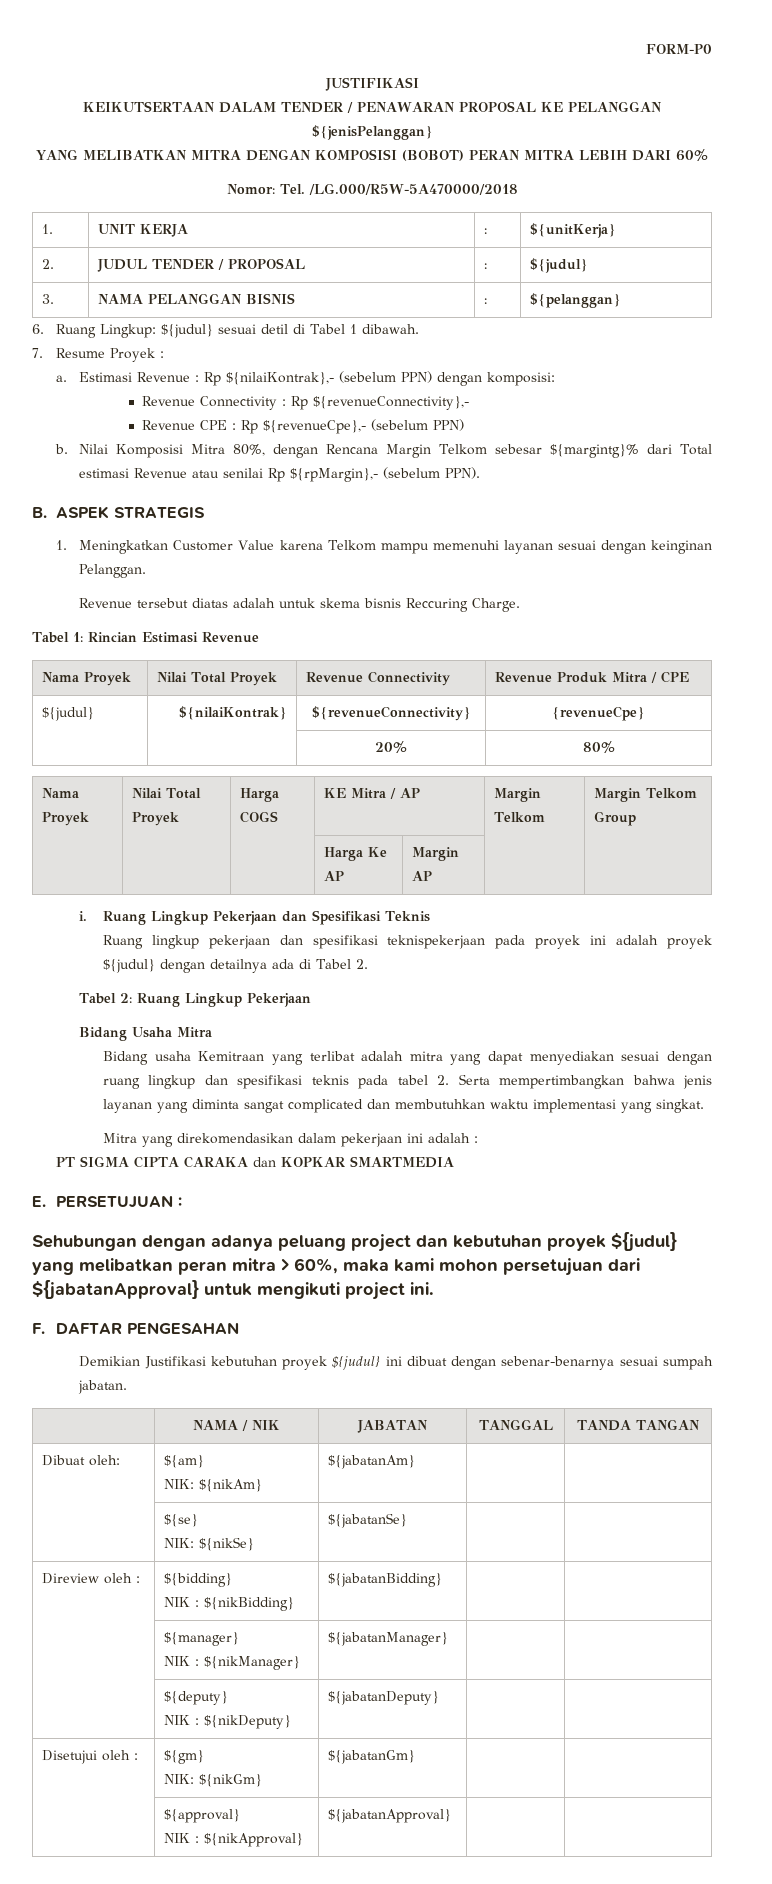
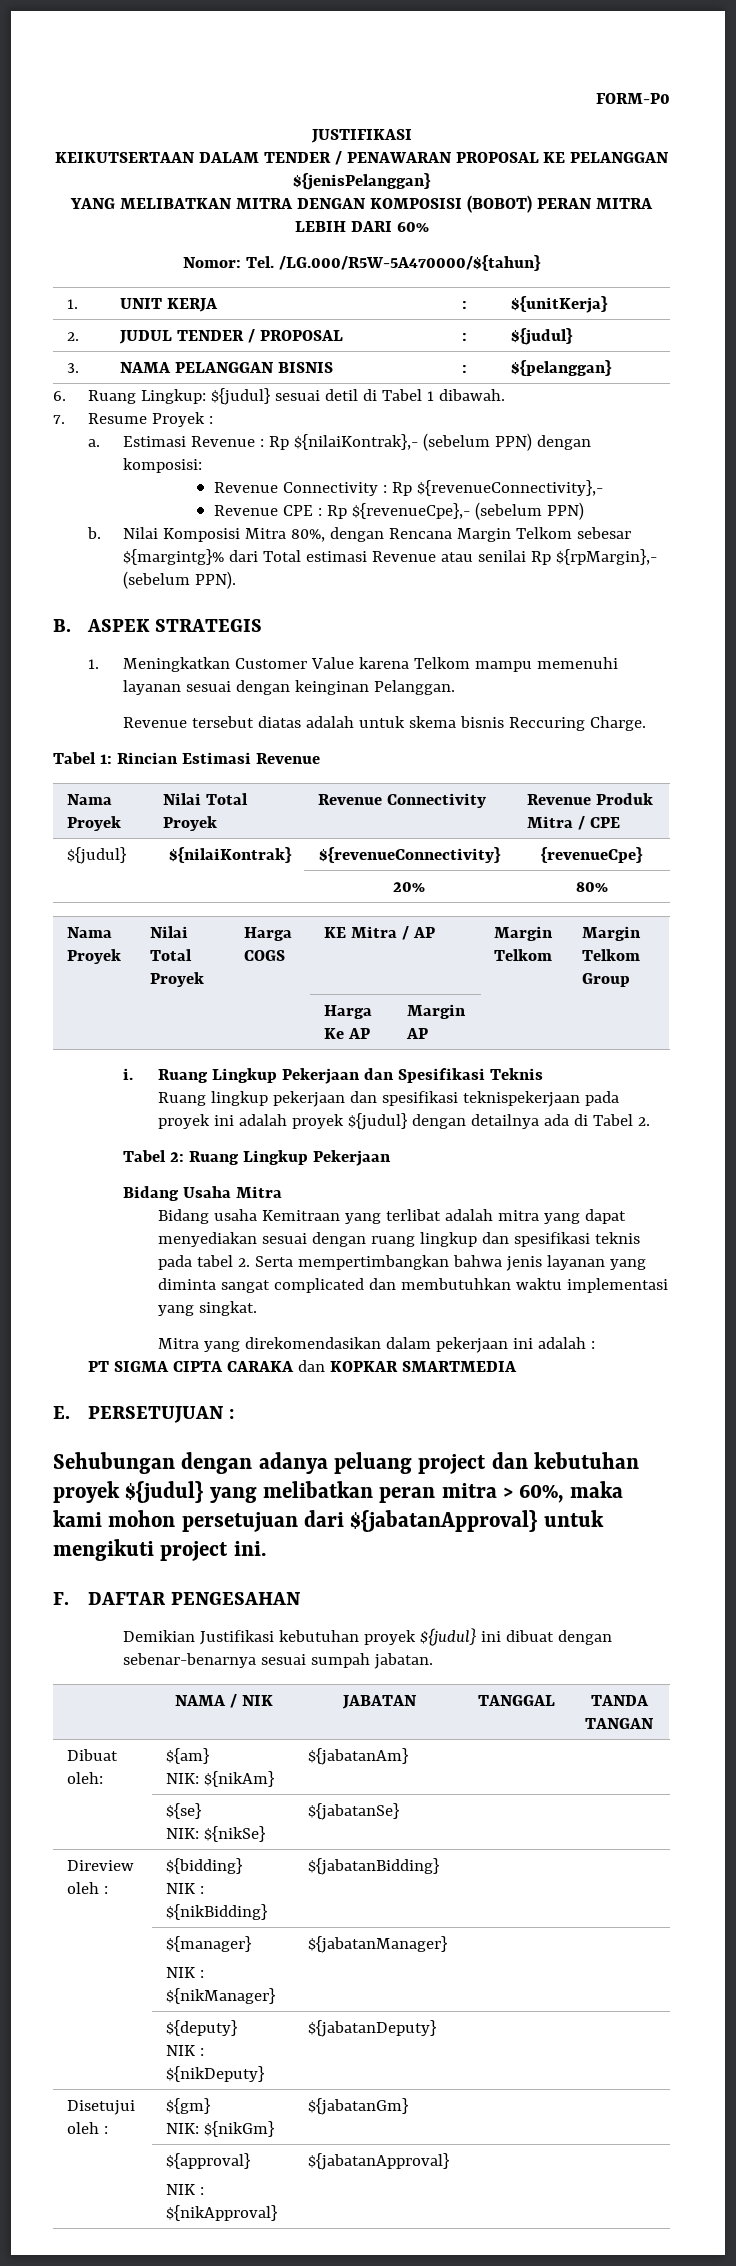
- Nomor: Tel. /LG.000/R5W-5A470000/2018
+ Nomor: Tel. /LG.000/R5W-5A470000/${tahun}

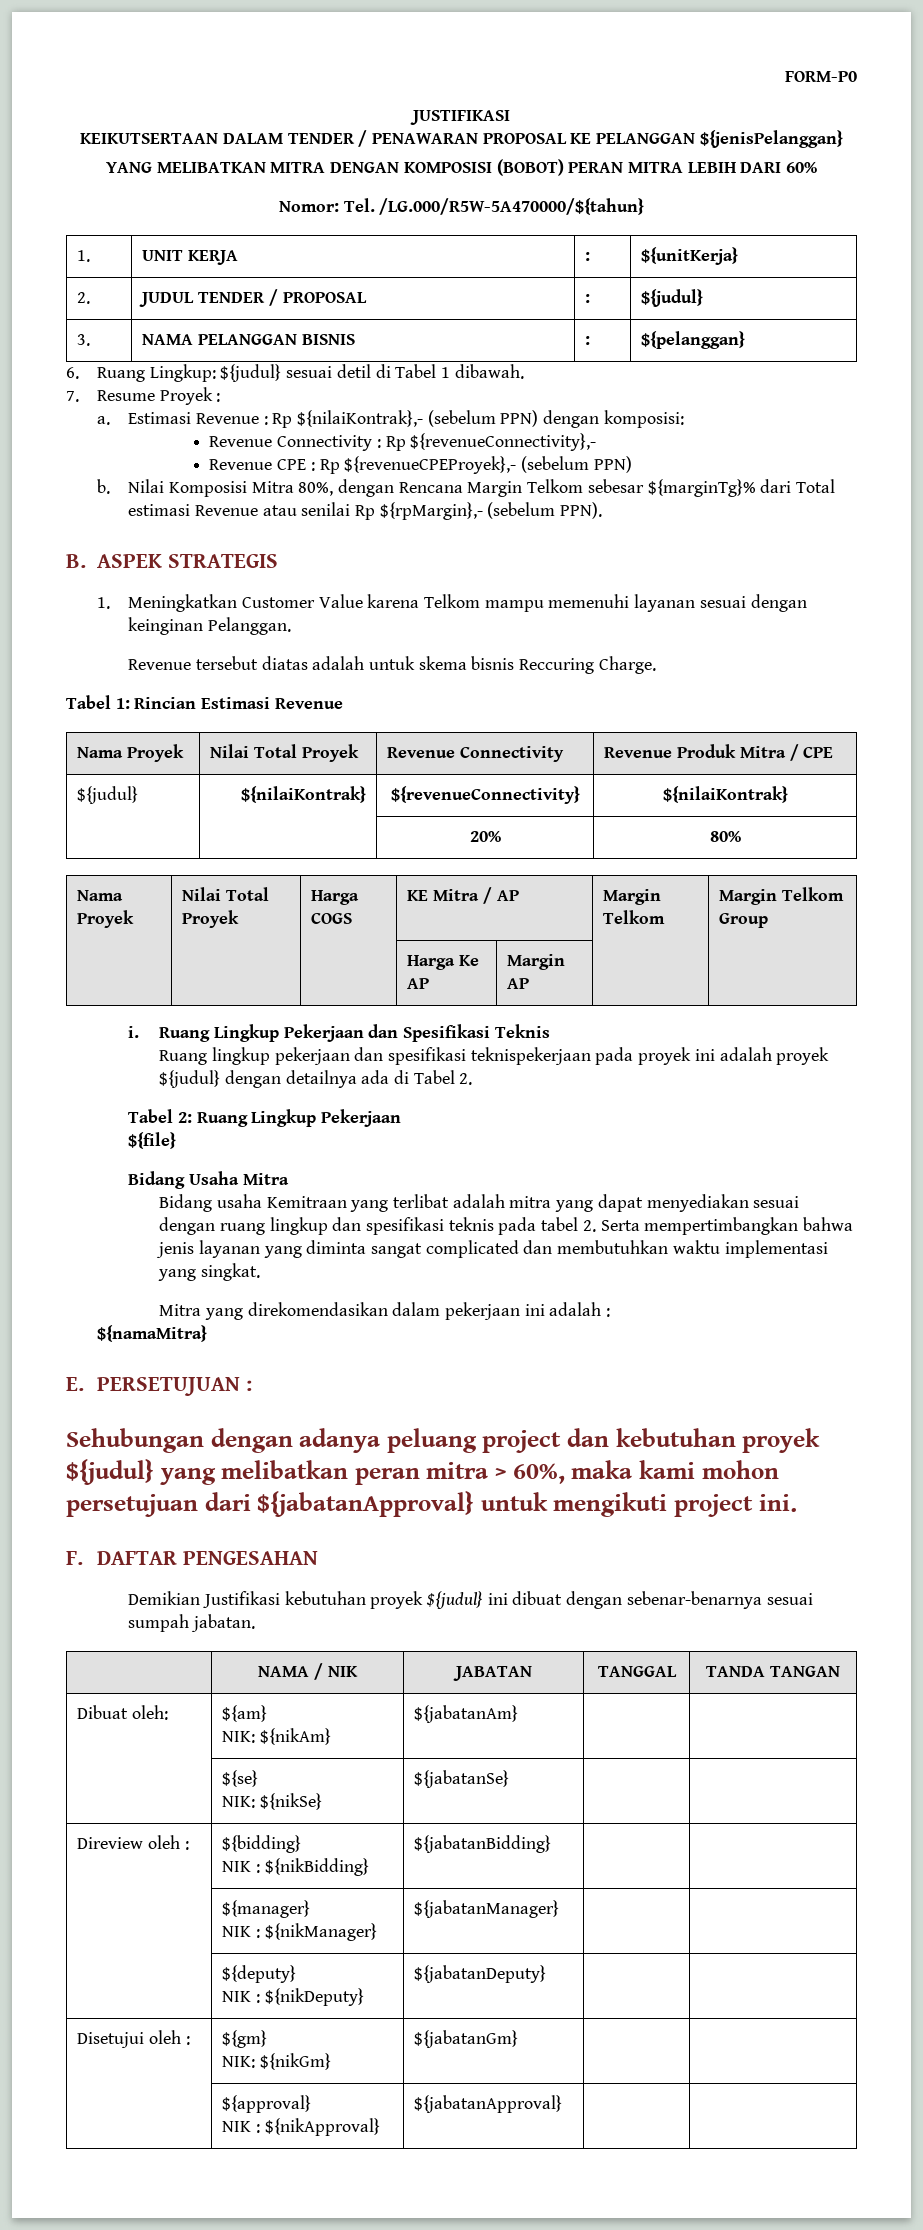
- Revenue CPE : Rp ${revenueCpe},- (sebelum PPN)
+ Revenue CPE : Rp ${revenueCPEProyek},- (sebelum PPN)
- Nilai Komposisi Mitra 80%, dengan Rencana Margin Telkom sebesar ${margintg}% dari Total estimasi Revenue atau senilai Rp ${rpMargin},- (sebelum PPN).
+ Nilai Komposisi Mitra 80%, dengan Rencana Margin Telkom sebesar ${marginTg}% dari Total estimasi Revenue atau senilai Rp ${rpMargin},- (sebelum PPN).
- ${judul} | ${nilaiKontrak} | ${revenueConnectivity} | {revenueCpe}
+ ${judul} | ${nilaiKontrak} | ${revenueConnectivity} | ${nilaiKontrak}
+ ${file}
- PT SIGMA CIPTA CARAKA dan KOPKAR SMARTMEDIA
+ ${namaMitra}

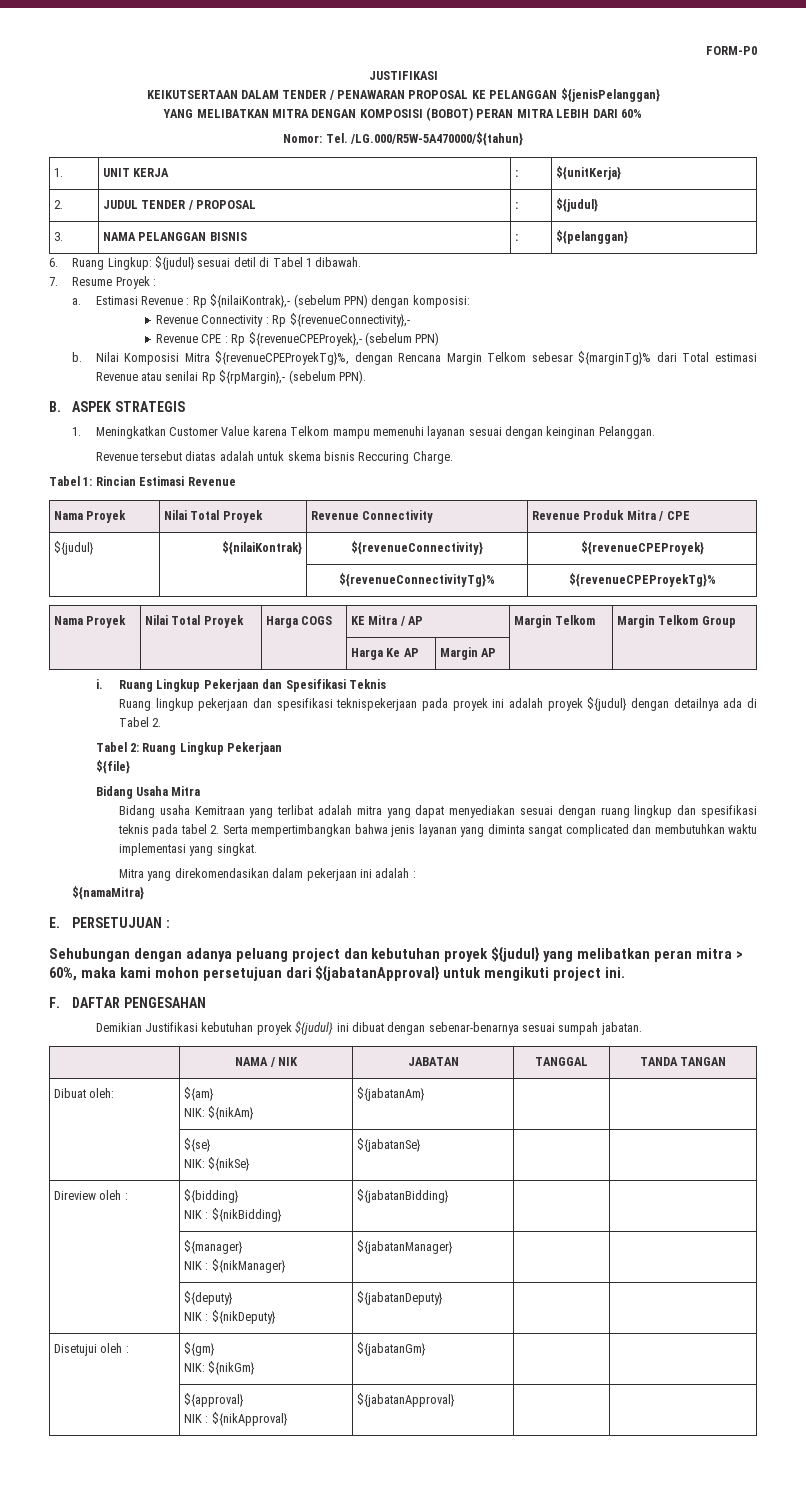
- Nilai Komposisi Mitra 80%, dengan Rencana Margin Telkom sebesar ${marginTg}% dari Total estimasi Revenue atau senilai Rp ${rpMargin},- (sebelum PPN).
+ Nilai Komposisi Mitra ${revenueCPEProyekTg}%, dengan Rencana Margin Telkom sebesar ${marginTg}% dari Total estimasi Revenue atau senilai Rp ${rpMargin},- (sebelum PPN).
- ${judul} | ${nilaiKontrak} | ${revenueConnectivity} | ${nilaiKontrak}
- | | 20% | 80%
+ ${judul} | ${nilaiKontrak} | ${revenueConnectivity} | ${revenueCPEProyek}
+ | | ${revenueConnectivityTg}% | ${revenueCPEProyekTg}%

